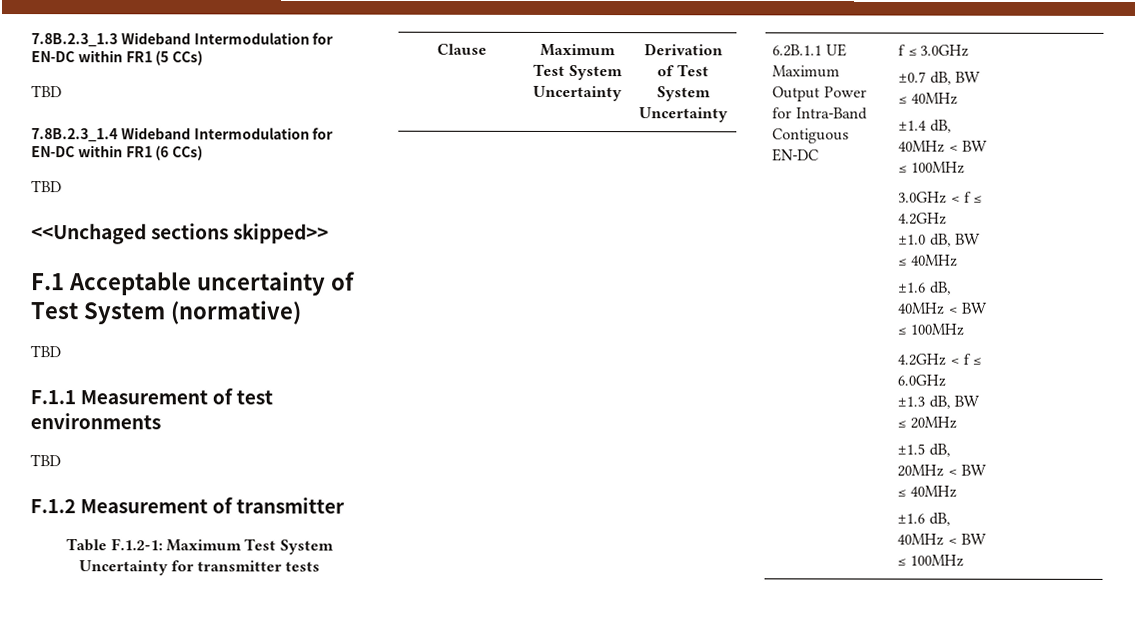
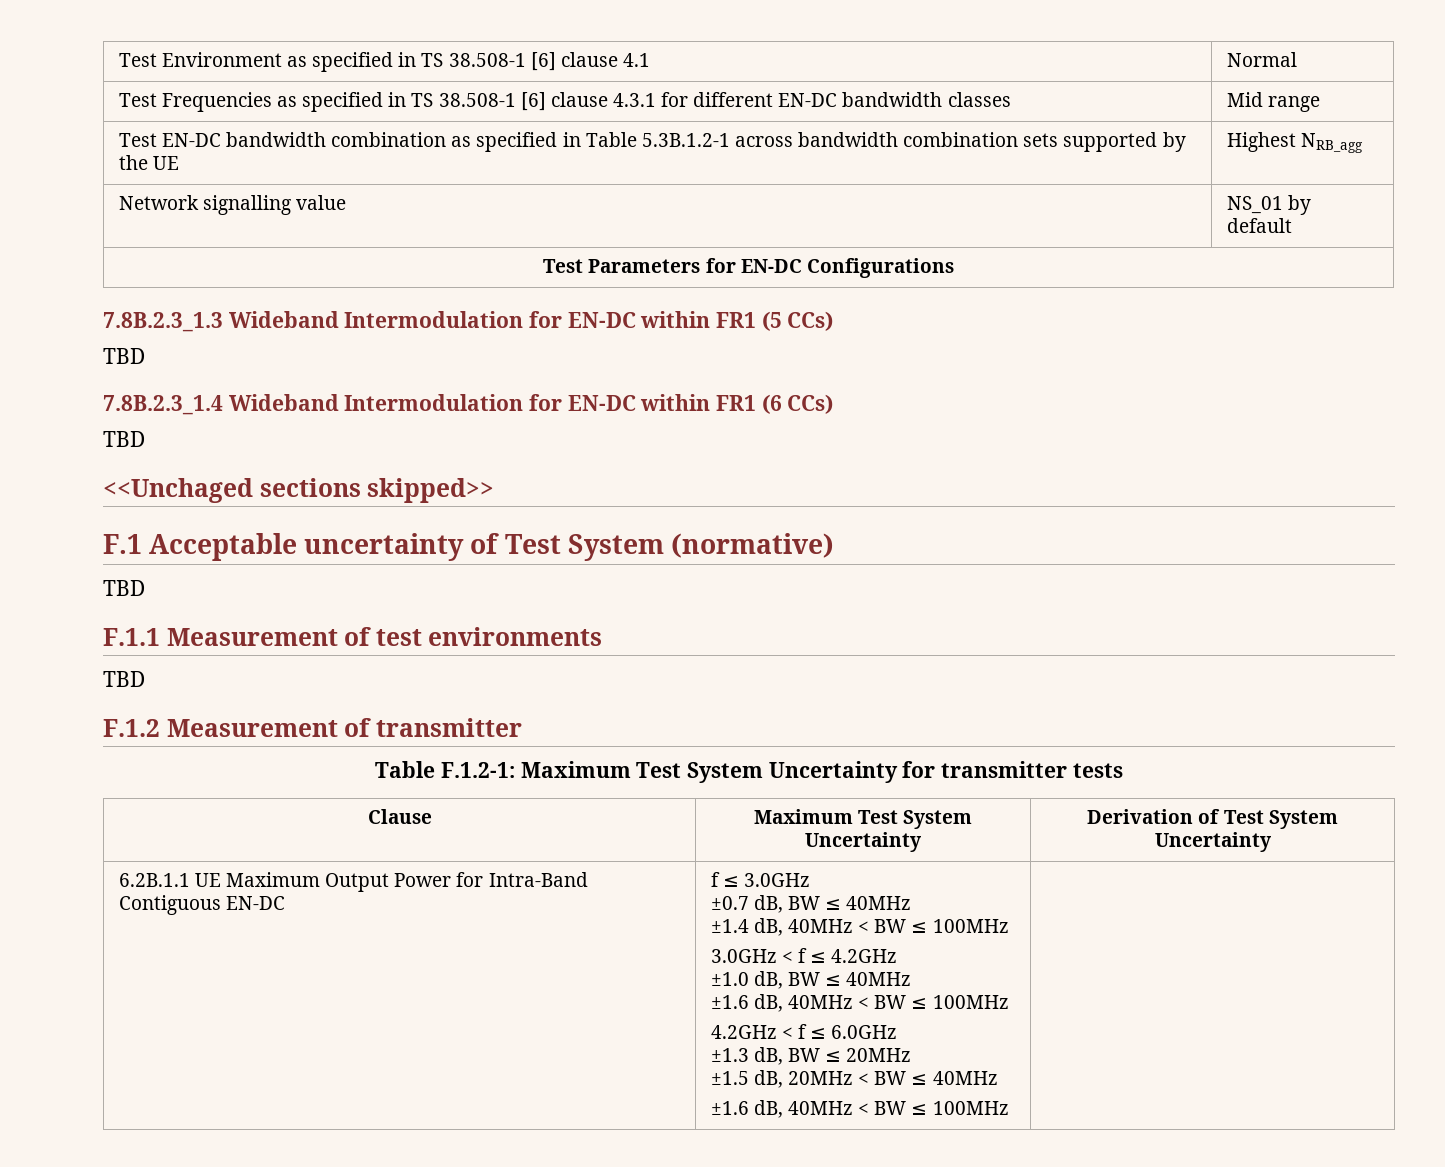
+ Test Environment as specified in TS 38.508-1 [6] clause 4.1 | Normal
+ Test Frequencies as specified in TS 38.508-1 [6] clause 4.3.1 for different EN-DC bandwidth classes | Mid range
+ Test EN-DC bandwidth combination as specified in Table 5.3B.1.2-1 across bandwidth combination sets supported by the UE | Highest NRB_agg
+ Network signalling value | NS_01 by default
+ Test Parameters for EN-DC Configurations

